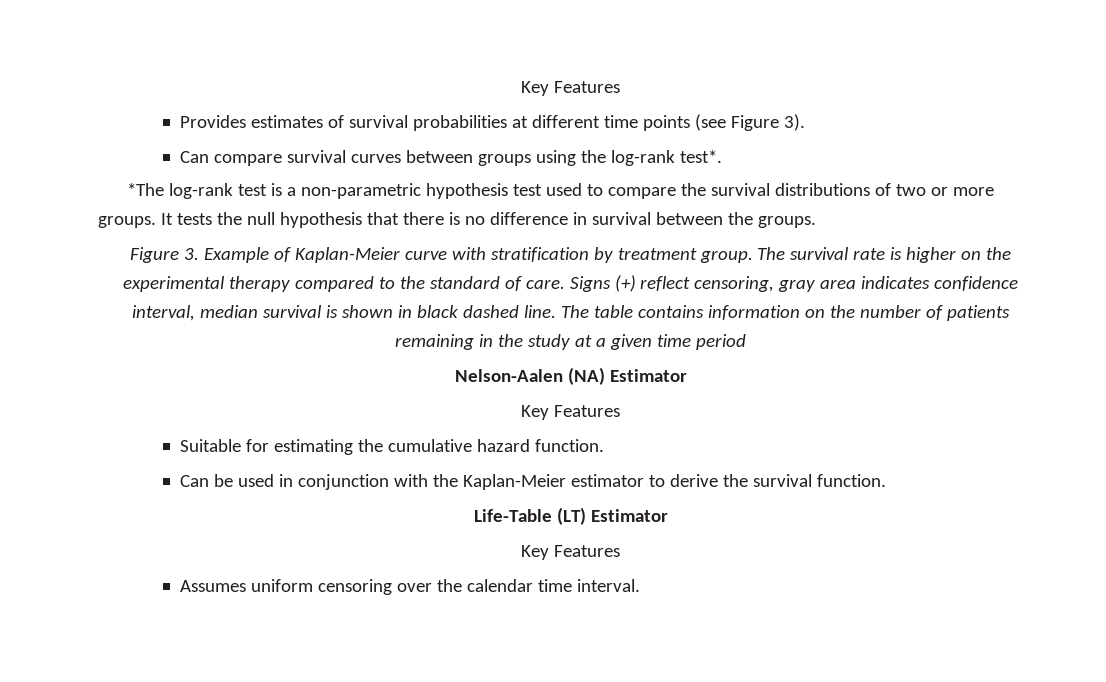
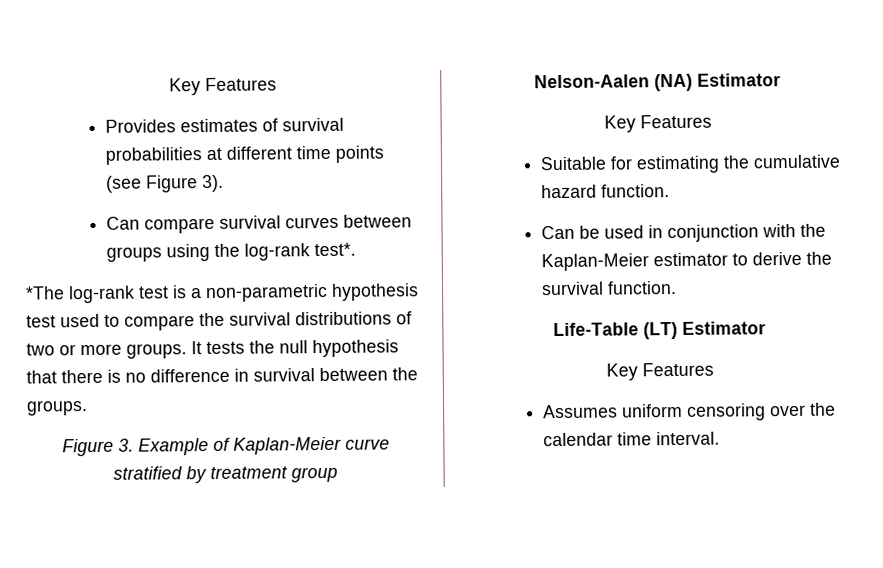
- Figure 3. Example of Kaplan-Meier curve with stratification by treatment group. The survival rate is higher on the experimental therapy compared to the standard of care. Signs (+) reflect censoring, gray area indicates confidence interval, median survival is shown in black dashed line. The table contains information on the number of patients remaining in the study at a given time period
+ Figure 3. Example of Kaplan-Meier curve stratified by treatment group

